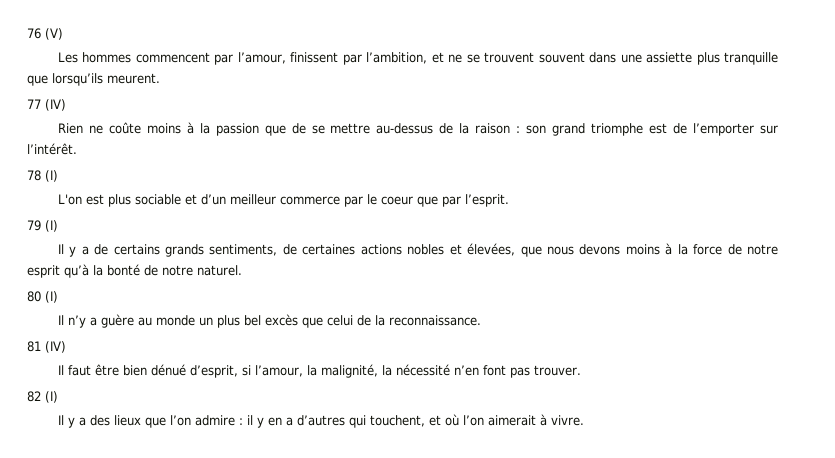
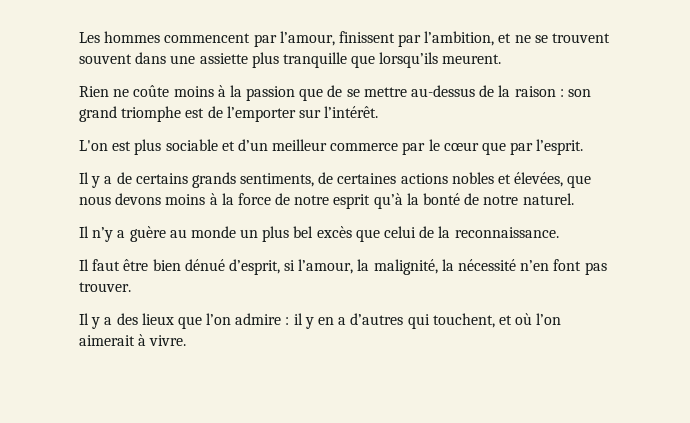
- 76 (V)
- 77 (IV)
- 78 (I)
- L'on est plus sociable et d’un meilleur commerce par le coeur que par l’esprit.
+ L'on est plus sociable et d’un meilleur commerce par le cœur que par l’esprit.
- 79 (I)
- 80 (I)
- 81 (IV)
- 82 (I)

